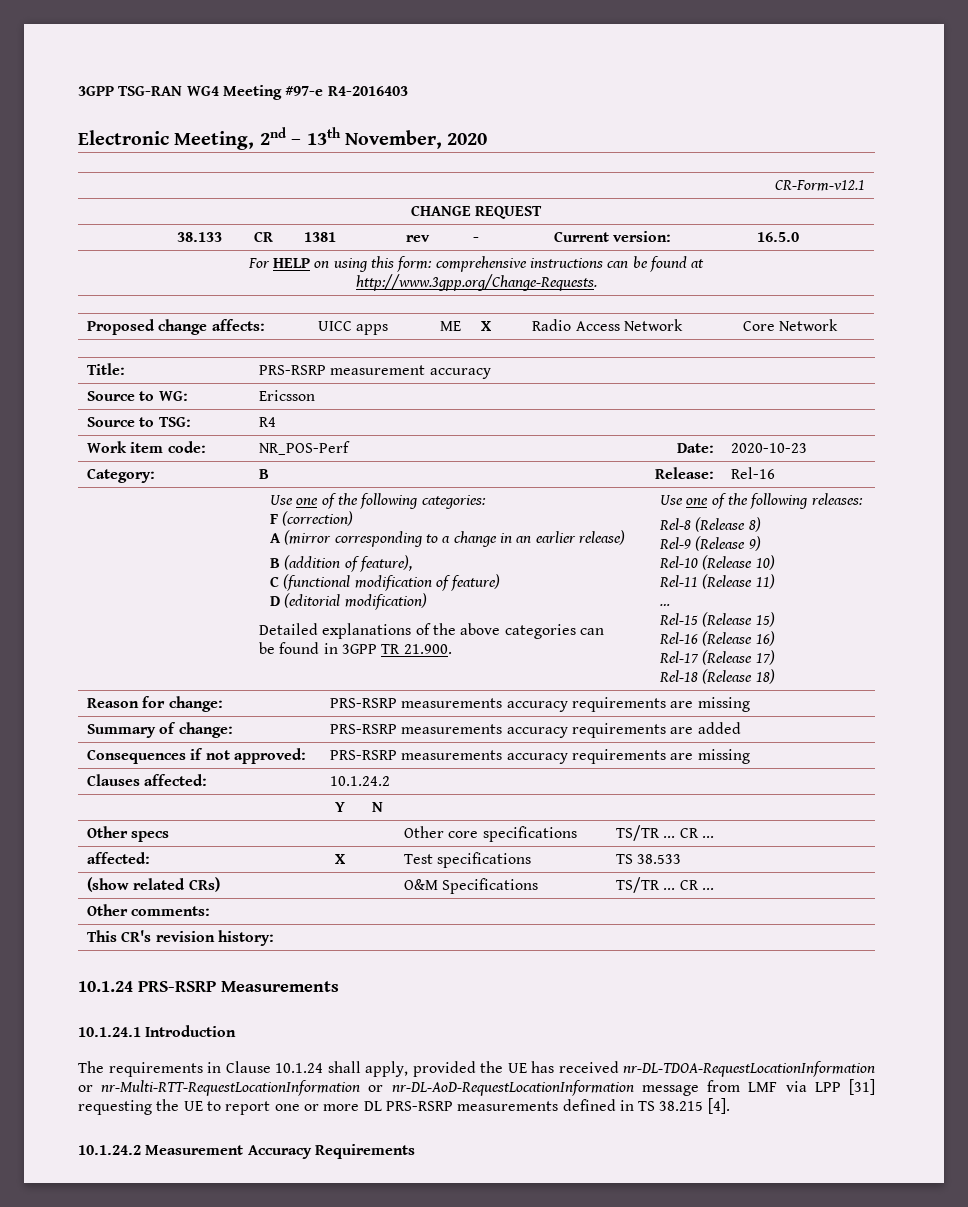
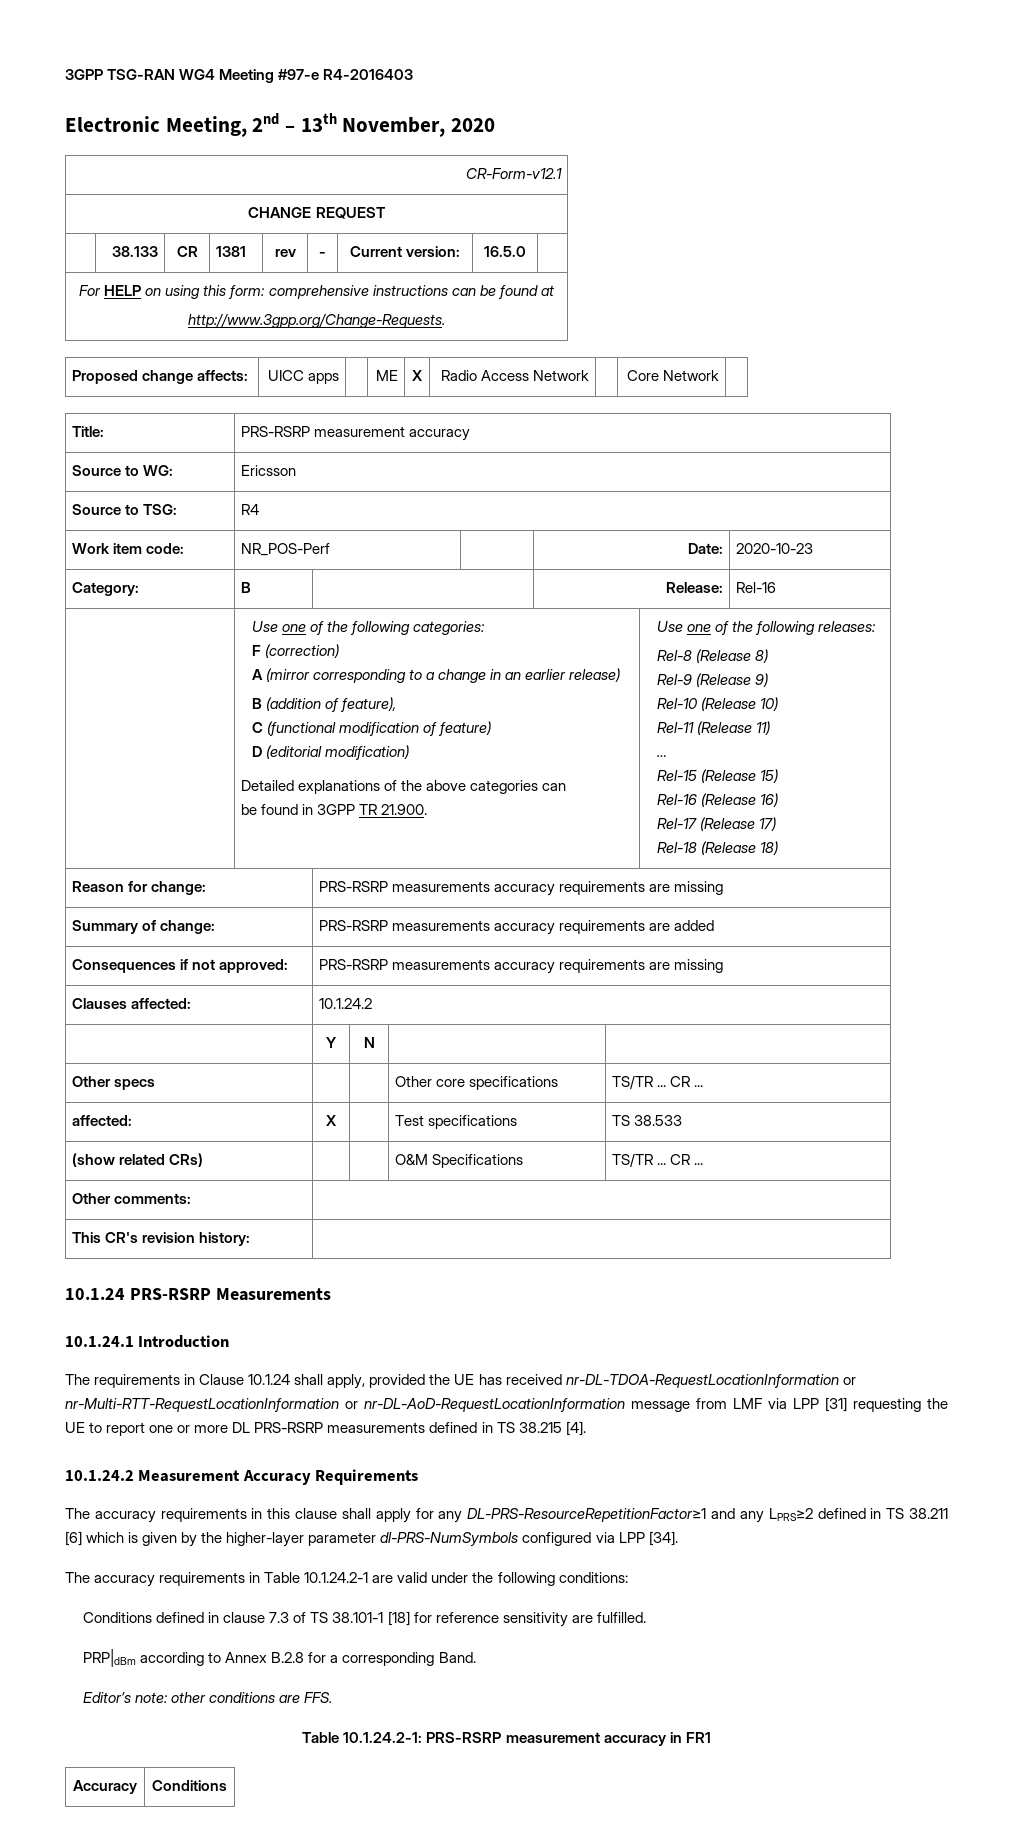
+ The accuracy requirements in this clause shall apply for any DL-PRS-ResourceRepetitionFactor≥1 and any LPRS≥2 defined in TS 38.211 [6] which is given by the higher-layer parameter dl-PRS-NumSymbols configured via LPP [34].
+ The accuracy requirements in Table 10.1.24.2-1 are valid under the following conditions:
+ Conditions defined in clause 7.3 of TS 38.101-1 [18] for reference sensitivity are fulfilled.
+ PRP|dBm according to Annex B.2.8 for a corresponding Band.
+ Editor’s note: other conditions are FFS.
+ Table 10.1.24.2-1: PRS-RSRP measurement accuracy in FR1
+ Accuracy | Conditions

